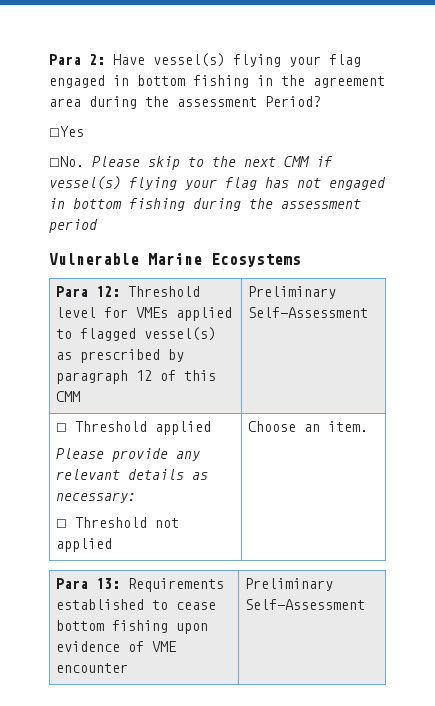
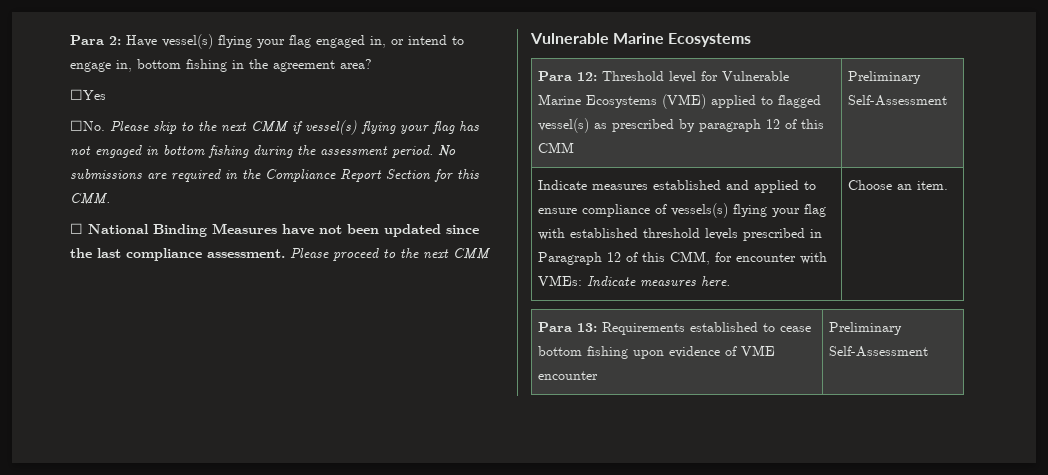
- Para 2: Have vessel(s) flying your flag engaged in bottom fishing in the agreement area during the assessment Period?
+ Para 2: Have vessel(s) flying your flag engaged in, or intend to engage in, bottom fishing in the agreement area?
- Please skip to the next CMM if vessel(s) flying your flag has not engaged in bottom fishing during the assessment period
+ Please skip to the next CMM if vessel(s) flying your flag has not engaged in bottom fishing during the assessment period. No submissions are required in the Compliance Report Section for this CMM.
+ ☐ National Binding Measures have not been updated since the last compliance assessment. Please proceed to the next CMM
- Para 12: Threshold level for VMEs applied to flagged vessel(s) as prescribed by paragraph 12 of this CMM | Preliminary Self-Assessment
+ Para 12: Threshold level for Vulnerable Marine Ecosystems (VME) applied to flagged vessel(s) as prescribed by paragraph 12 of this CMM | Preliminary Self-Assessment
- ☐ Threshold applied
- Please provide any relevant details as necessary:
- ☐ Threshold not applied | Choose an item.
+ Indicate measures established and applied to ensure compliance of vessels(s) flying your flag with established threshold levels prescribed in Paragraph 12 of this CMM, for encounter with VMEs: Indicate measures here. | Choose an item.

